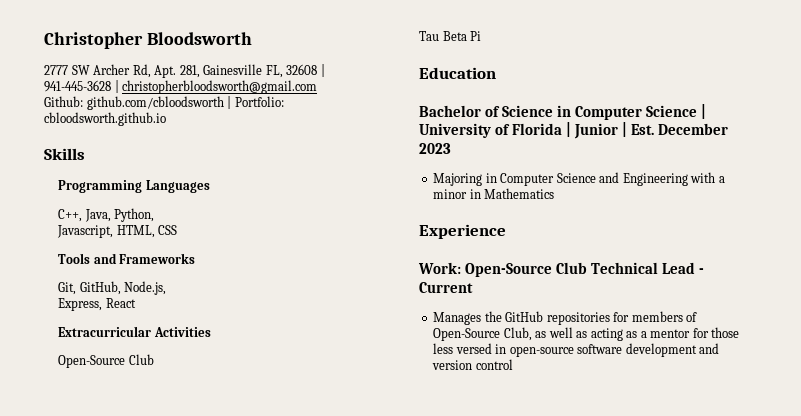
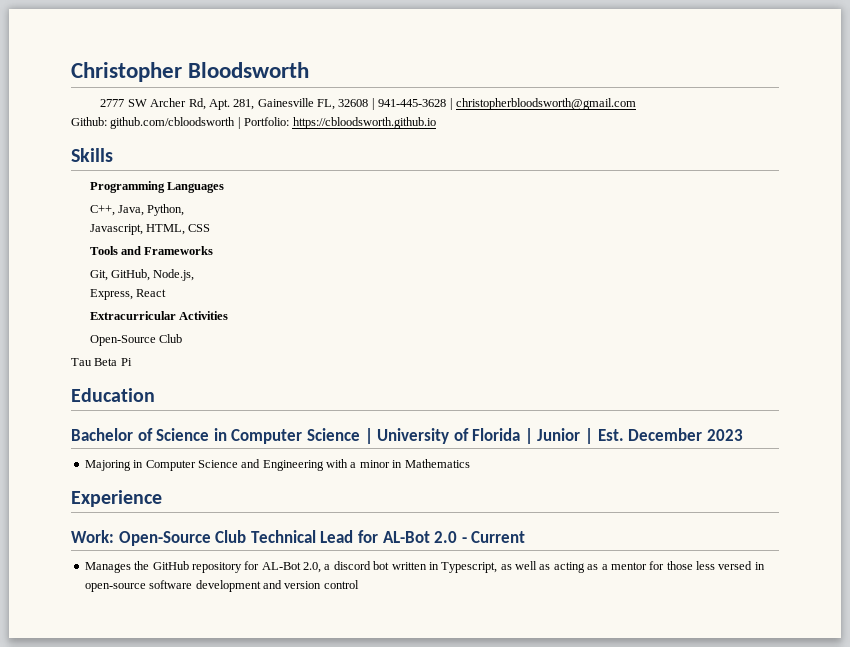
- Github: github.com/cbloodsworth | Portfolio: cbloodsworth.github.io
+ Github: github.com/cbloodsworth | Portfolio: https://cbloodsworth.github.io
- Work: Open-Source Club Technical Lead - Current
+ Work: Open-Source Club Technical Lead for AL-Bot 2.0 - Current
- Manages the GitHub repositories for members of Open-Source Club, as well as acting as a mentor for those less versed in open-source software development and version control
+ Manages the GitHub repository for AL-Bot 2.0, a discord bot written in Typescript, as well as acting as a mentor for those less versed in open-source software development and version control

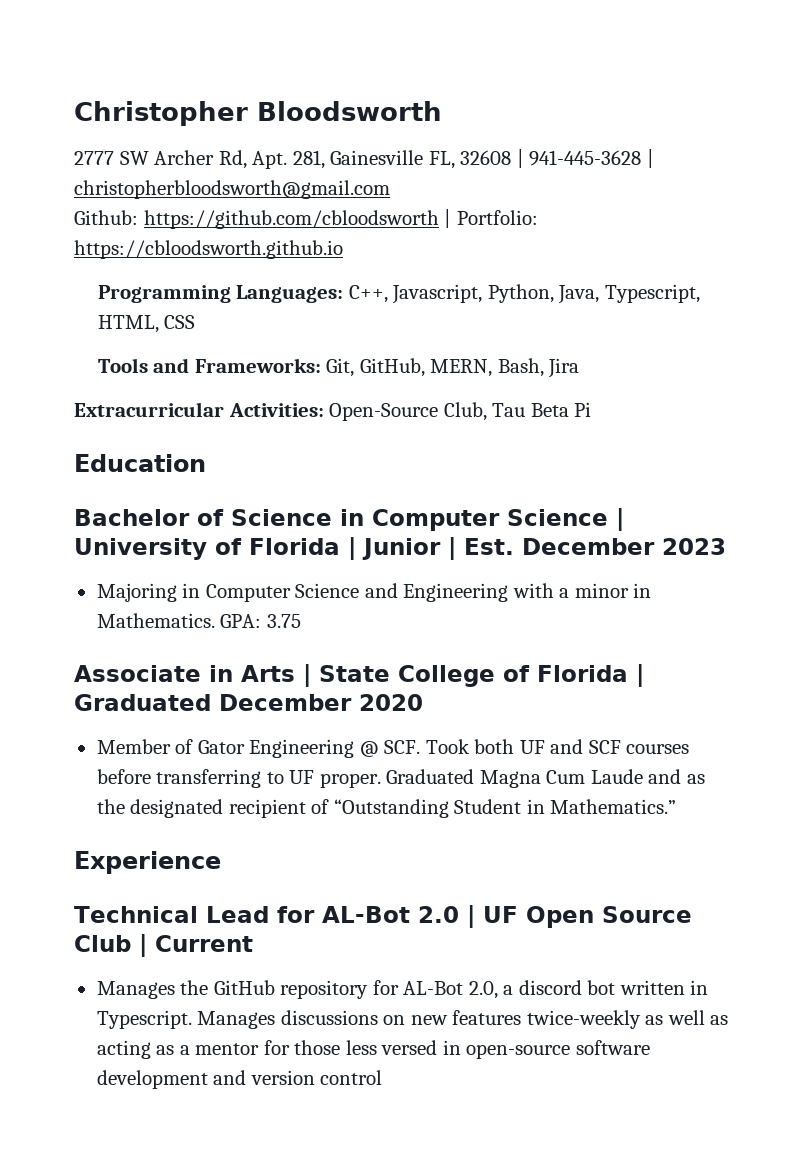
- Github: github.com/cbloodsworth | Portfolio: https://cbloodsworth.github.io
+ Github: https://github.com/cbloodsworth | Portfolio: https://cbloodsworth.github.io
- Skills
- Programming Languages
- C++, Java, Python,
- Javascript, HTML, CSS
+ Programming Languages: C++, Javascript, Python, Java, Typescript, HTML, CSS
- Tools and Frameworks
- Git, GitHub, Node.js,
- Express, React
- Extracurricular Activities
- Open-Source Club
- Tau Beta Pi
+ Tools and Frameworks: Git, GitHub, MERN, Bash, Jira
+ Extracurricular Activities: Open-Source Club, Tau Beta Pi
- Majoring in Computer Science and Engineering with a minor in Mathematics
+ Majoring in Computer Science and Engineering with a minor in Mathematics. GPA: 3.75
+ Associate in Arts | State College of Florida | Graduated December 2020
+ Member of Gator Engineering @ SCF. Took both UF and SCF courses before transferring to UF proper. Graduated Magna Cum Laude and as the designated recipient of “Outstanding Student in Mathematics.”
  Experience
- Work: Open-Source Club Technical Lead for AL-Bot 2.0 - Current
+ Technical Lead for AL-Bot 2.0 | UF Open Source Club | Current
- Manages the GitHub repository for AL-Bot 2.0, a discord bot written in Typescript, as well as acting as a mentor for those less versed in open-source software development and version control
+ Manages the GitHub repository for AL-Bot 2.0, a discord bot written in Typescript. Manages discussions on new features twice-weekly as well as acting as a mentor for those less versed in open-source software development and version control

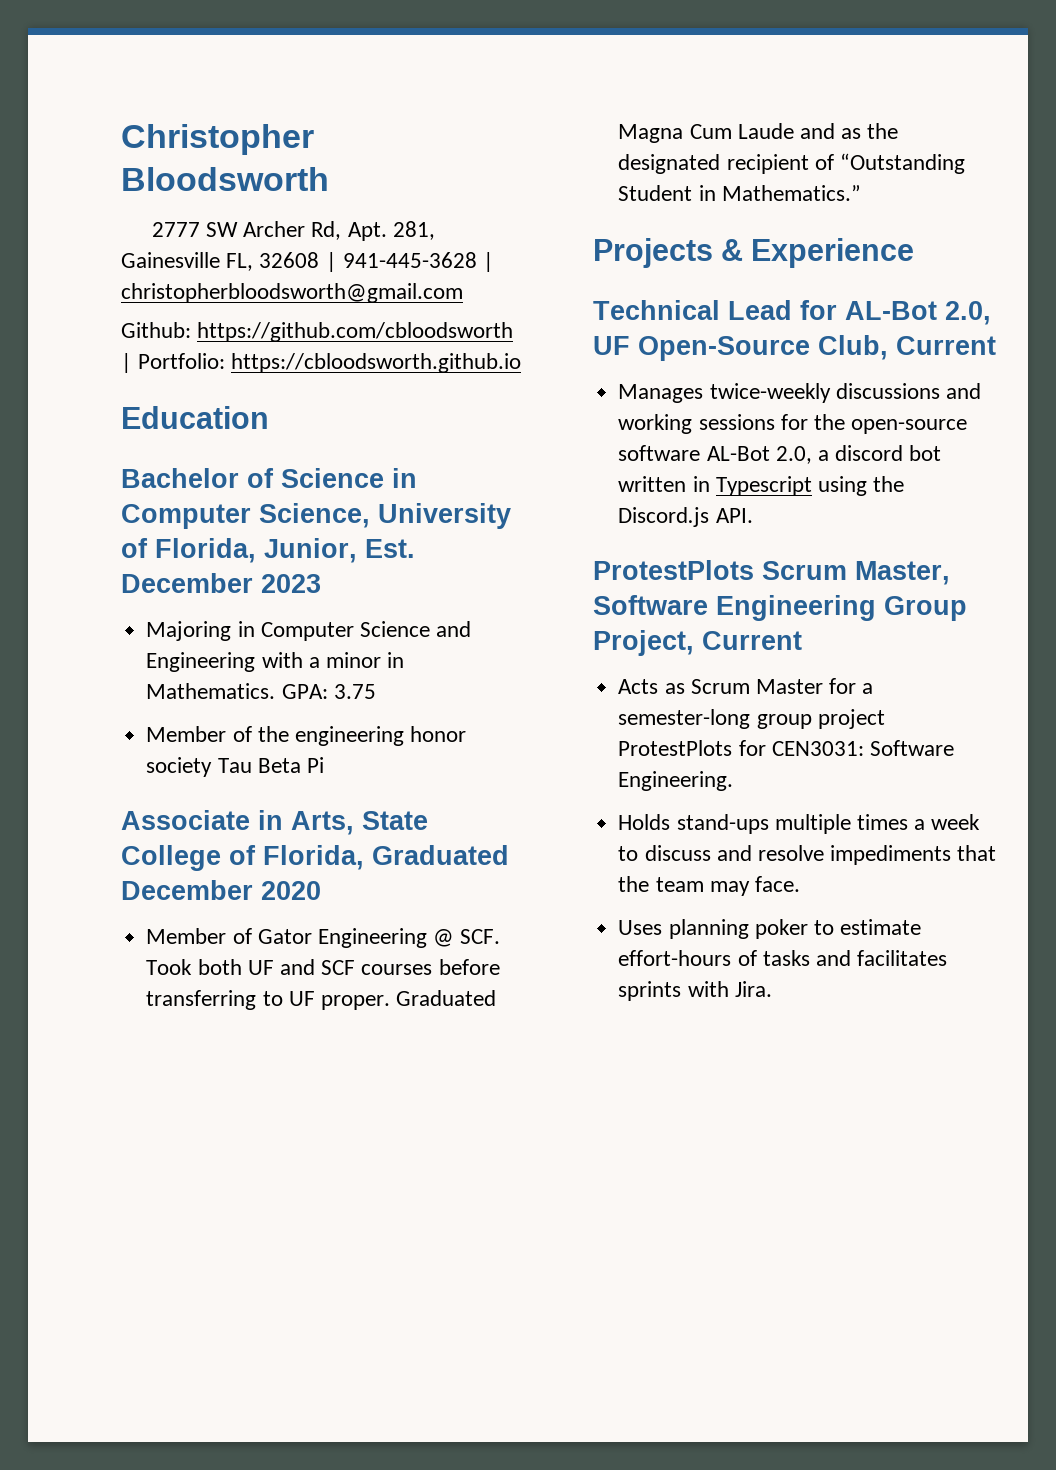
- Programming Languages: C++, Javascript, Python, Java, Typescript, HTML, CSS
- Tools and Frameworks: Git, GitHub, MERN, Bash, Jira
- Extracurricular Activities: Open-Source Club, Tau Beta Pi
- Bachelor of Science in Computer Science | University of Florida | Junior | Est. December 2023
+ Bachelor of Science in Computer Science, University of Florida, Junior, Est. December 2023
+ Member of the engineering honor society Tau Beta Pi
- Associate in Arts | State College of Florida | Graduated December 2020
+ Associate in Arts, State College of Florida, Graduated December 2020
- Experience
+ Projects & Experience
- Technical Lead for AL-Bot 2.0 | UF Open Source Club | Current
- Manages the GitHub repository for AL-Bot 2.0, a discord bot written in Typescript. Manages discussions on new features twice-weekly as well as acting as a mentor for those less versed in open-source software development and version control
+ Technical Lead for AL-Bot 2.0, UF Open-Source Club, Current
+ Manages twice-weekly discussions and working sessions for the open-source software AL-Bot 2.0, a discord bot written in Typescript using the Discord.js API.
+ ProtestPlots Scrum Master, Software Engineering Group Project, Current
+ Acts as Scrum Master for a semester-long group project ProtestPlots for CEN3031: Software Engineering.
+ Holds stand-ups multiple times a week to discuss and resolve impediments that the team may face.
+ Uses planning poker to estimate effort-hours of tasks and facilitates sprints with Jira.

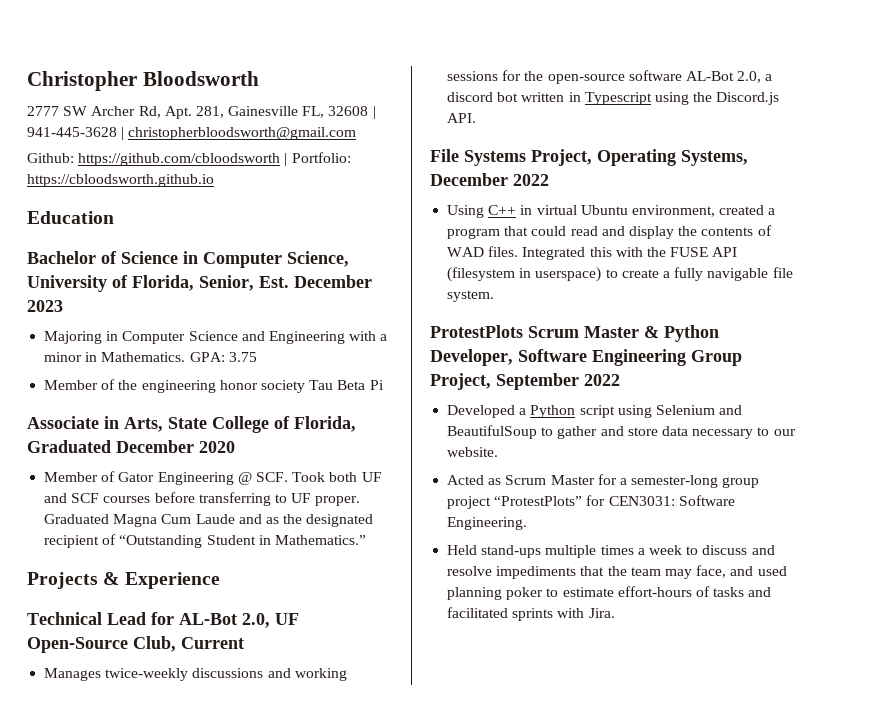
- Bachelor of Science in Computer Science, University of Florida, Junior, Est. December 2023
+ Bachelor of Science in Computer Science, University of Florida, Senior, Est. December 2023
- ProtestPlots Scrum Master, Software Engineering Group Project, Current
- Acts as Scrum Master for a semester-long group project ProtestPlots for CEN3031: Software Engineering.
+ File Systems Project, Operating Systems, December 2022
+ Using C++ in virtual Ubuntu environment, created a program that could read and display the contents of WAD files. Integrated this with the FUSE API (filesystem in userspace) to create a fully navigable file system.
+ ProtestPlots Scrum Master & Python Developer, Software Engineering Group Project, September 2022
+ Developed a Python script using Selenium and BeautifulSoup to gather and store data necessary to our website.
+ Acted as Scrum Master for a semester-long group project “ProtestPlots” for CEN3031: Software Engineering.
- Holds stand-ups multiple times a week to discuss and resolve impediments that the team may face.
- Uses planning poker to estimate effort-hours of tasks and facilitates sprints with Jira.
+ Held stand-ups multiple times a week to discuss and resolve impediments that the team may face, and used planning poker to estimate effort-hours of tasks and facilitated sprints with Jira.

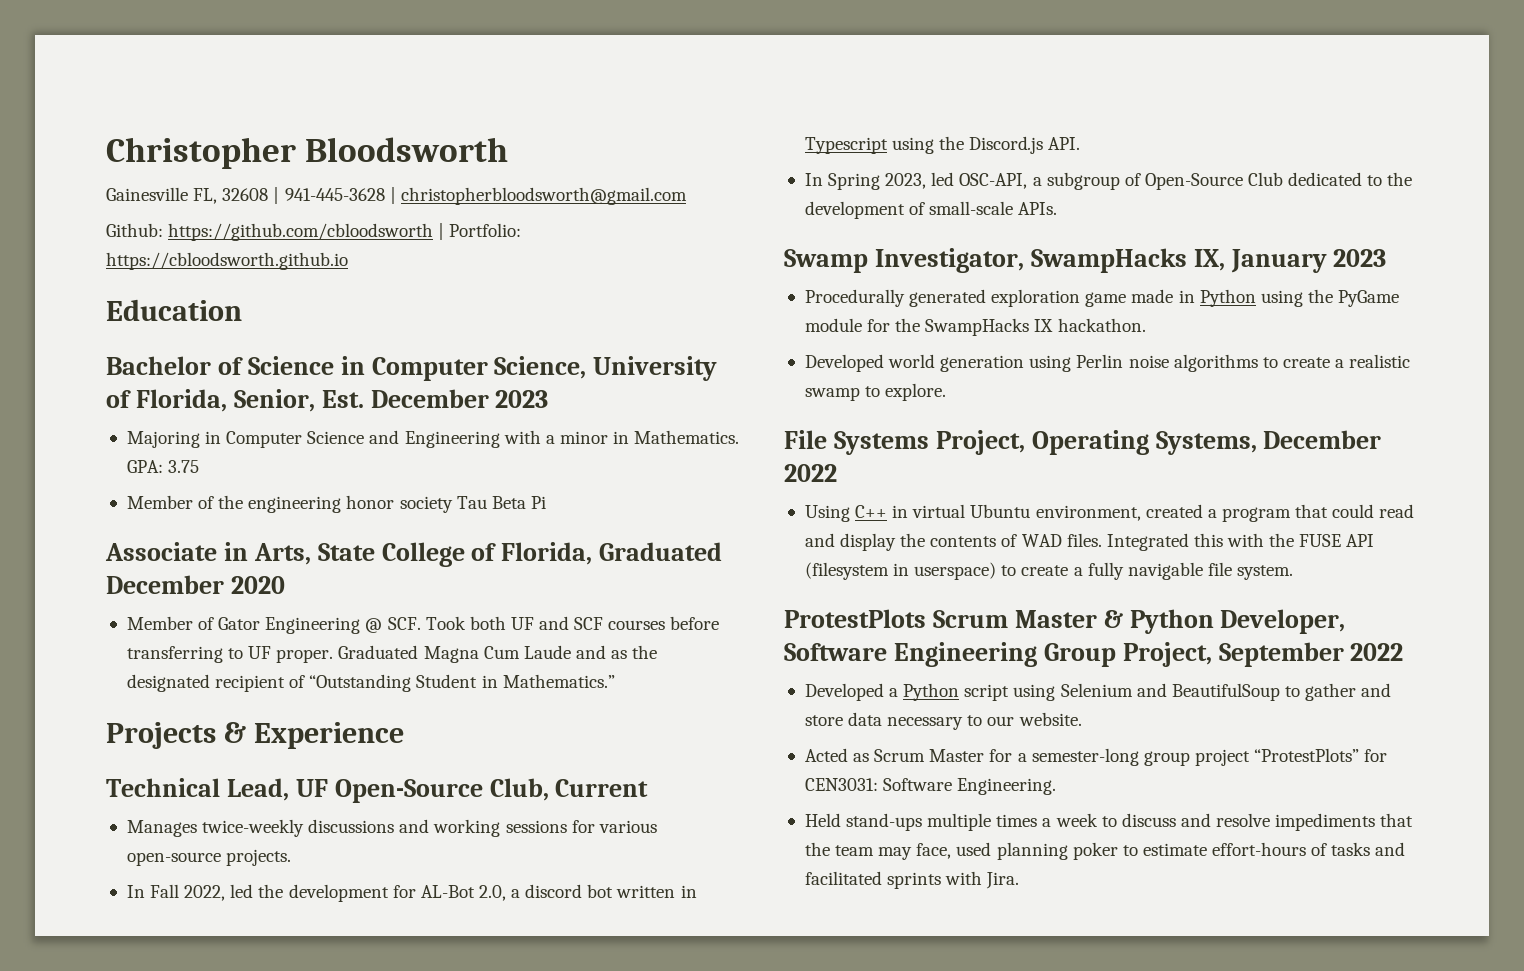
- 2777 SW Archer Rd, Apt. 281, Gainesville FL, 32608 | 941-445-3628 | christopherbloodsworth@gmail.com
+ Gainesville FL, 32608 | 941-445-3628 | christopherbloodsworth@gmail.com
- Technical Lead for AL-Bot 2.0, UF Open-Source Club, Current
+ Technical Lead, UF Open-Source Club, Current
- Manages twice-weekly discussions and working sessions for the open-source software AL-Bot 2.0, a discord bot written in Typescript using the Discord.js API.
+ Manages twice-weekly discussions and working sessions for various open-source projects.
+ In Fall 2022, led the development for AL-Bot 2.0, a discord bot written in Typescript using the Discord.js API.
+ In Spring 2023, led OSC-API, a subgroup of Open-Source Club dedicated to the development of small-scale APIs.
+ Swamp Investigator, SwampHacks IX, January 2023
+ Procedurally generated exploration game made in Python using the PyGame module for the SwampHacks IX hackathon.
+ Developed world generation using Perlin noise algorithms to create a realistic swamp to explore.
- Held stand-ups multiple times a week to discuss and resolve impediments that the team may face, and used planning poker to estimate effort-hours of tasks and facilitated sprints with Jira.
+ Held stand-ups multiple times a week to discuss and resolve impediments that the team may face, used planning poker to estimate effort-hours of tasks and facilitated sprints with Jira.

